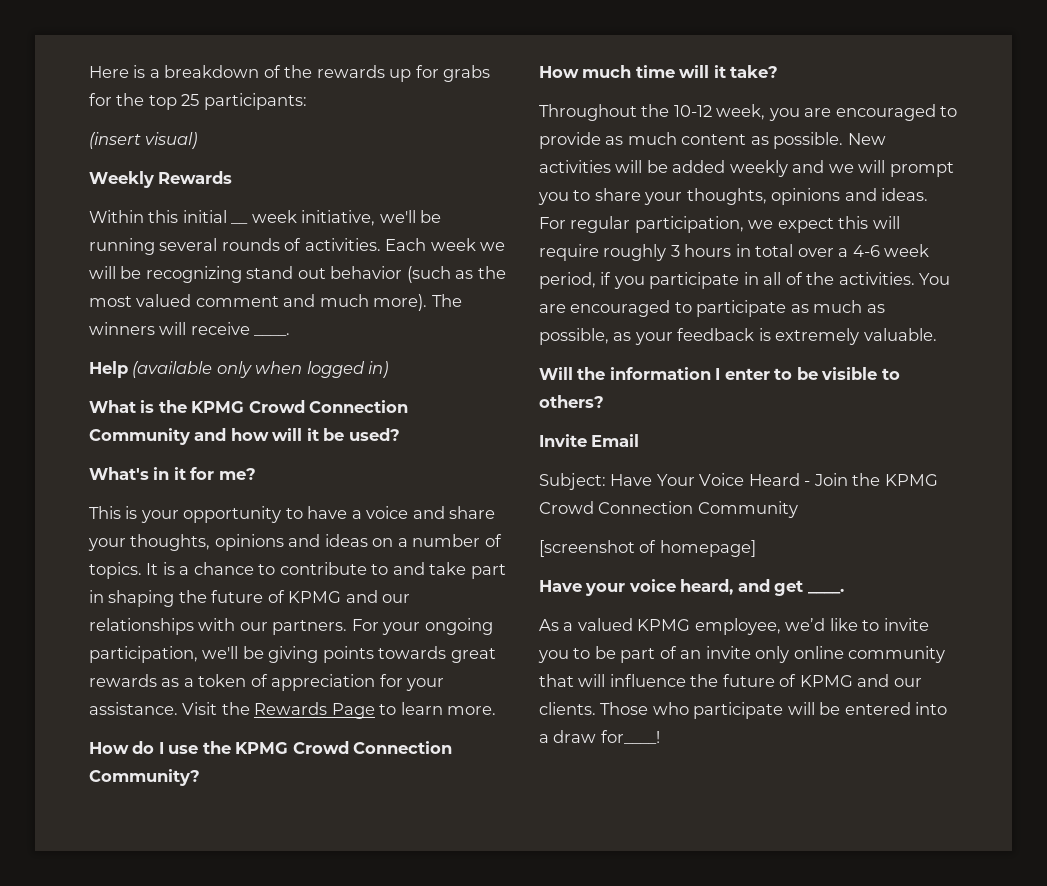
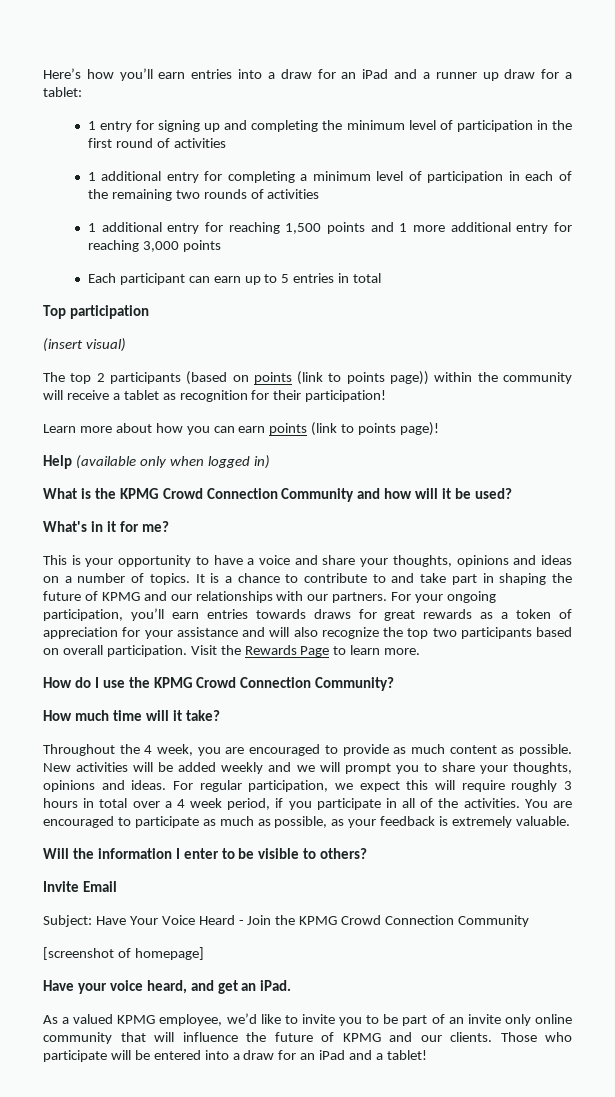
- Here is a breakdown of the rewards up for grabs for the top 25 participants:
+ Here’s how you’ll earn entries into a draw for an iPad and a runner up draw for a tablet:
+ 1 entry for signing up and completing the minimum level of participation in the first round of activities
+ 1 additional entry for completing a minimum level of participation in each of the remaining two rounds of activities
+ 1 additional entry for reaching 1,500 points and 1 more additional entry for reaching 3,000 points
+ Each participant can earn up to 5 entries in total
+ Top participation
  (insert visual)
- Weekly Rewards
- Within this initial __ week initiative, we'll be running several rounds of activities. Each week we will be recognizing stand out behavior (such as the most valued comment and much more). The winners will receive ____.
+ The top 2 participants (based on points (link to points page)) within the community will receive a tablet as recognition for their participation!
+ Learn more about how you can earn points (link to points page)!
- For your ongoing participation, we'll be giving points towards great rewards as a token of appreciation for your assistance.
+ For your ongoing participation, you’ll earn entries towards draws for great rewards as a token of appreciation for your assistance and will also recognize the top two participants based on overall participation.
- Throughout the 10-12 week, you are encouraged to provide as much content as possible.
+ Throughout the 4 week, you are encouraged to provide as much content as possible.
- For regular participation, we expect this will require roughly 3 hours in total over a 4-6 week period, if you participate in all of the activities.
+ For regular participation, we expect this will require roughly 3 hours in total over a 4 week period, if you participate in all of the activities.
- Have your voice heard, and get ____.
+ Have your voice heard, and get an iPad.
- Those who participate will be entered into a draw for____!
+ Those who participate will be entered into a draw for an iPad and a tablet!

